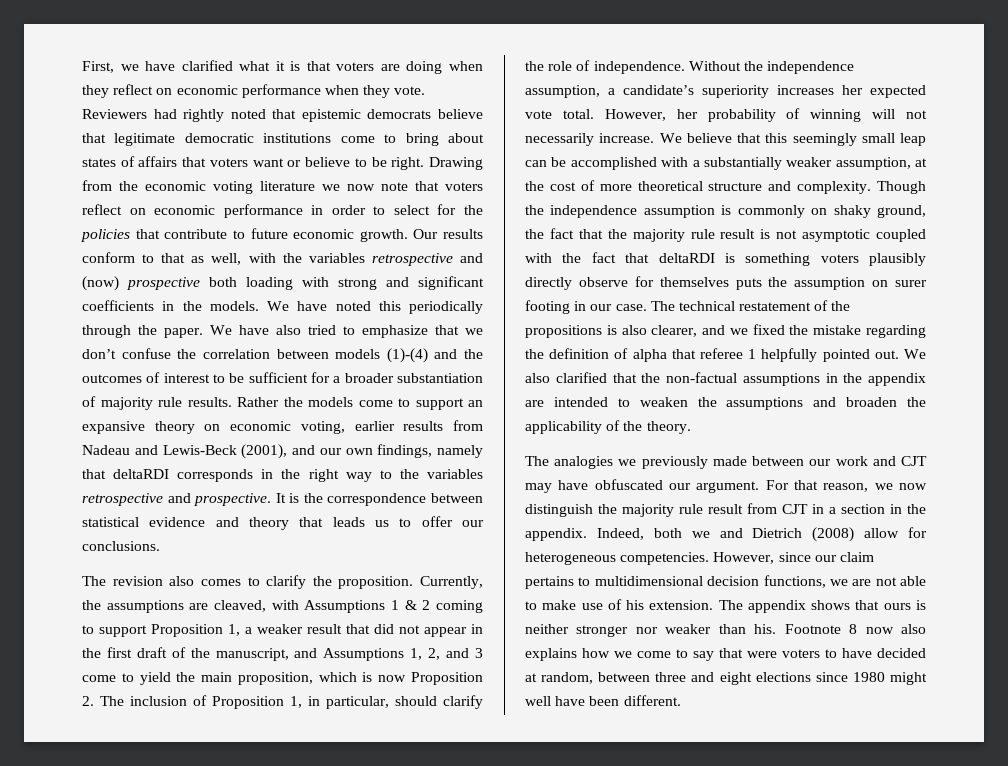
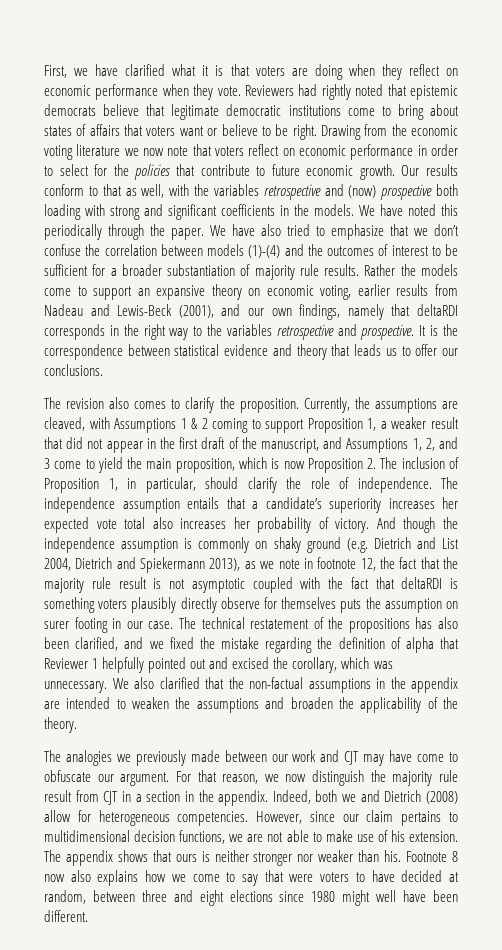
- Without the independence assumption, a candidate’s superiority increases her expected vote total. However, her probability of winning will not necessarily increase. We believe that this seemingly small leap can be accomplished with a substantially weaker assumption, at the cost of more theoretical structure and complexity. Though the independence assumption is commonly on shaky ground, the fact that the majority rule result is not asymptotic coupled with the fact that deltaRDI is something voters plausibly directly observe for themselves puts the assumption on surer footing in our case.
+ The independence assumption entails that a candidate’s superiority increases her expected vote total also increases her probability of victory. And though the independence assumption is commonly on shaky ground (e.g. Dietrich and List 2004, Dietrich and Spiekermann 2013), as we note in footnote 12, the fact that the majority rule result is not asymptotic coupled with the fact that deltaRDI is something voters plausibly directly observe for themselves puts the assumption on surer footing in our case.
- The technical restatement of the propositions is also clearer, and we fixed the mistake regarding the definition of alpha that referee 1 helpfully pointed out.
+ The technical restatement of the propositions has also been clarified, and we fixed the mistake regarding the definition of alpha that Reviewer 1 helpfully pointed out and excised the corollary, which was unnecessary.
- The analogies we previously made between our work and CJT may have obfuscated our argument.
+ The analogies we previously made between our work and CJT may have come to obfuscate our argument.

